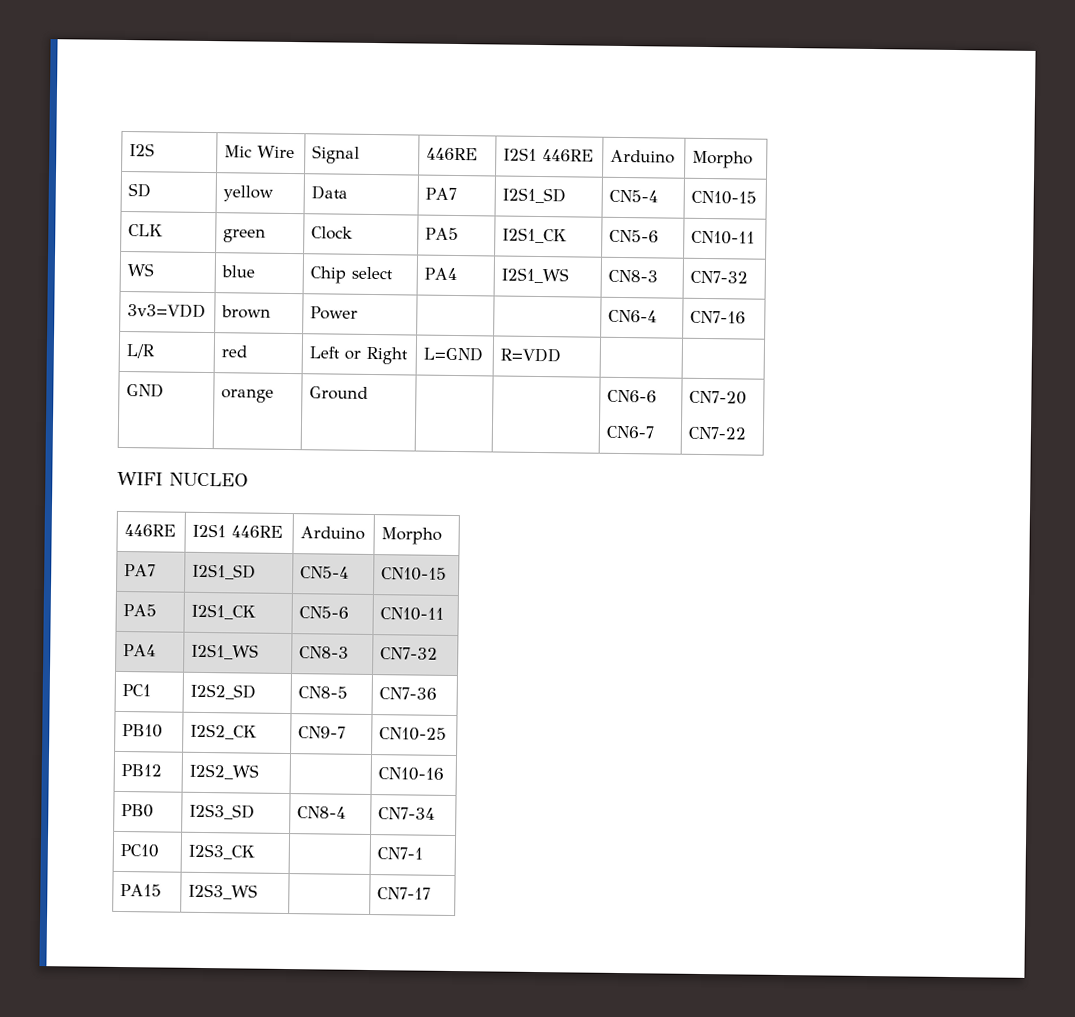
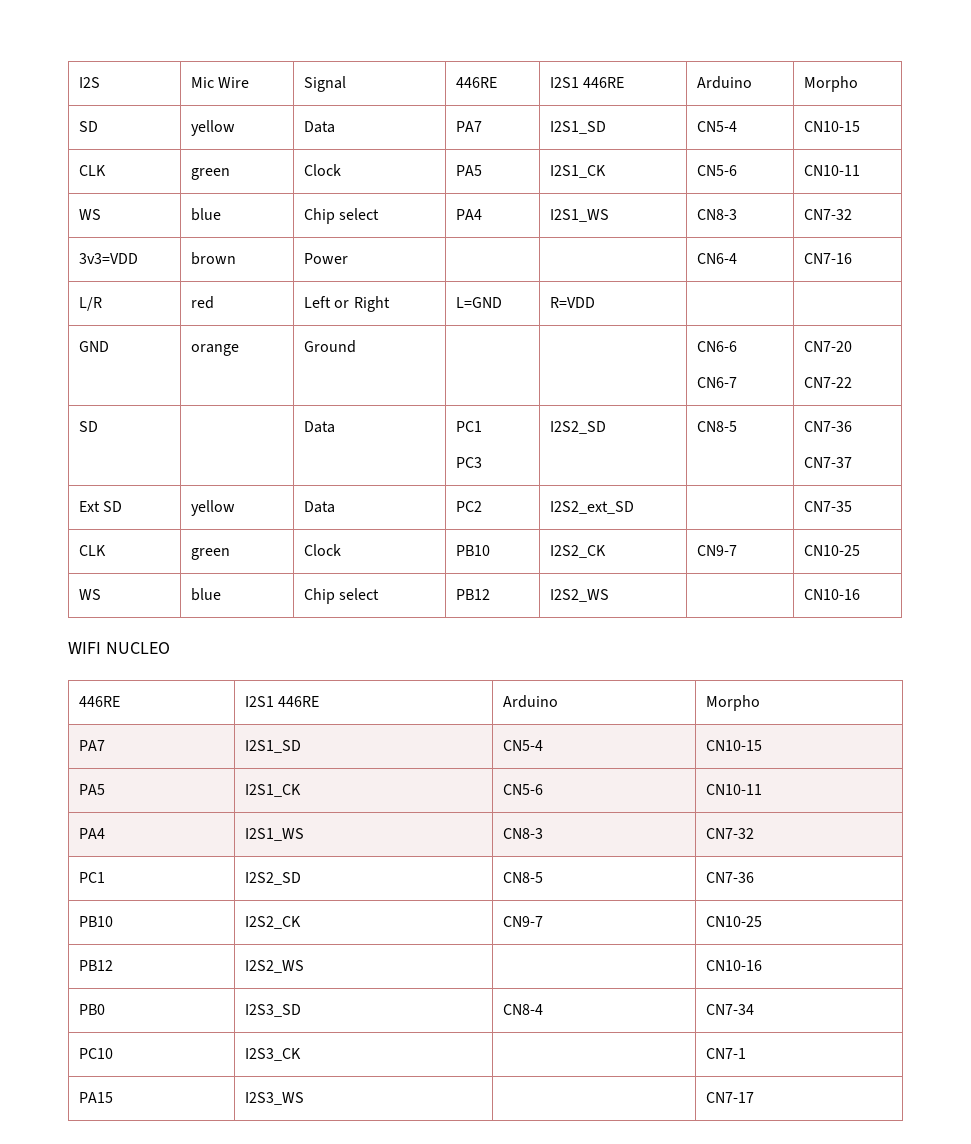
+ SD | | Data | PC1
+ PC3 | I2S2_SD | CN8-5 | CN7-36
+ CN7-37
+ Ext SD | yellow | Data | PC2 | I2S2_ext_SD | | CN7-35
+ CLK | green | Clock | PB10 | I2S2_CK | CN9-7 | CN10-25
+ WS | blue | Chip select | PB12 | I2S2_WS | | CN10-16

